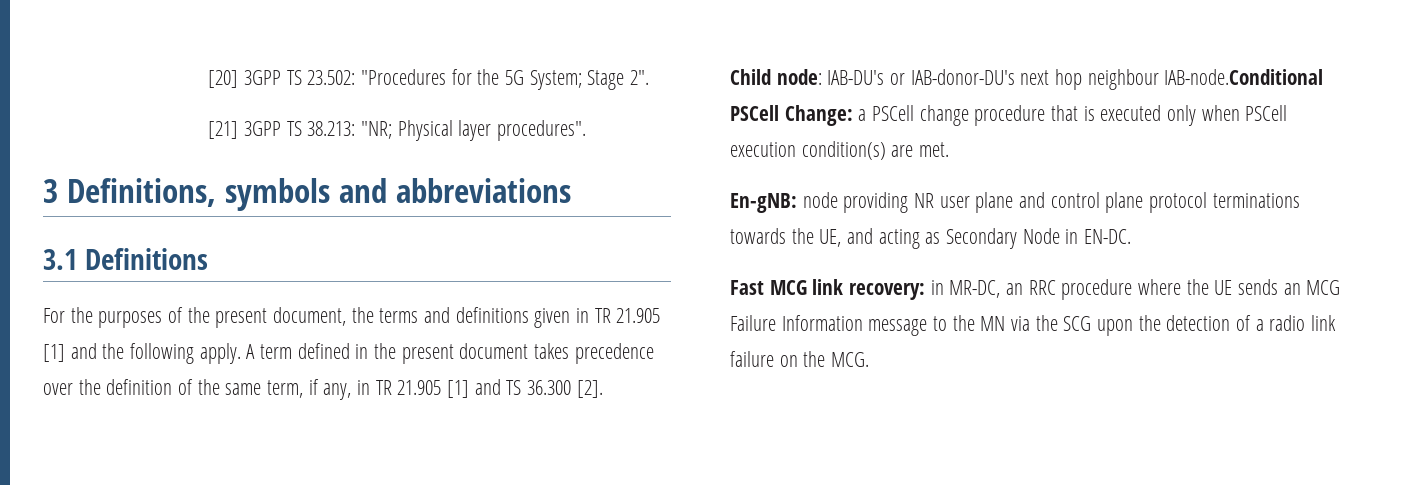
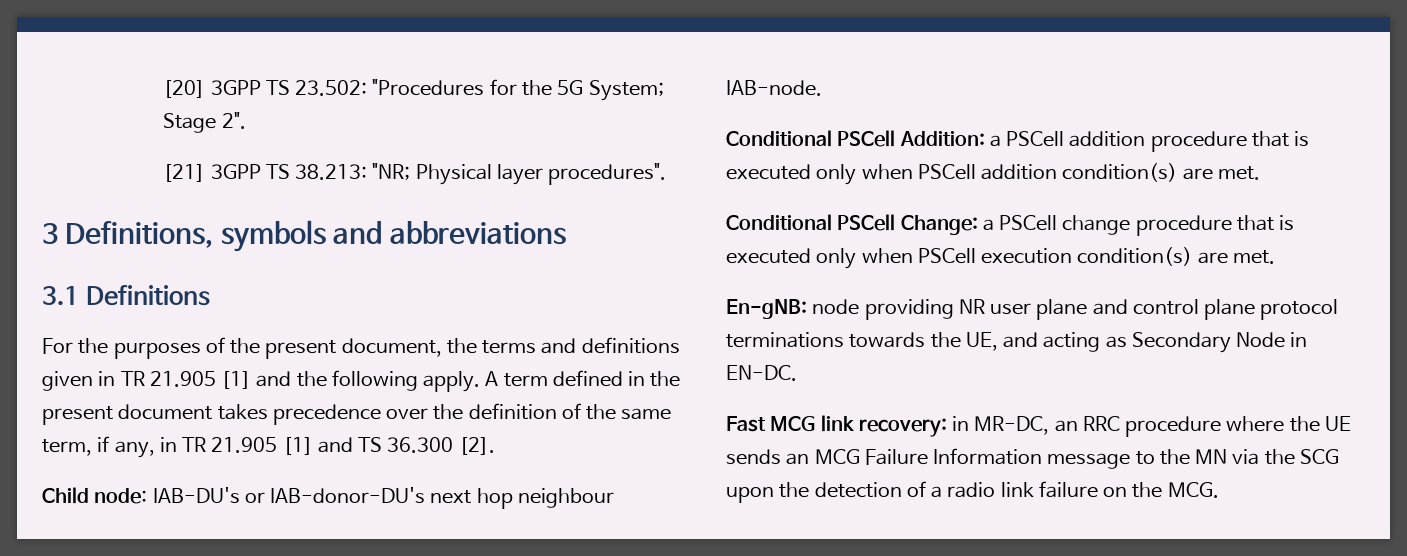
- Child node: IAB-DU's or IAB-donor-DU's next hop neighbour IAB-node.Conditional PSCell Change: a PSCell change procedure that is executed only when PSCell execution condition(s) are met.
+ Child node: IAB-DU's or IAB-donor-DU's next hop neighbour IAB-node.
+ Conditional PSCell Addition: a PSCell addition procedure that is executed only when PSCell addition condition(s) are met.
+ Conditional PSCell Change: a PSCell change procedure that is executed only when PSCell execution condition(s) are met.

